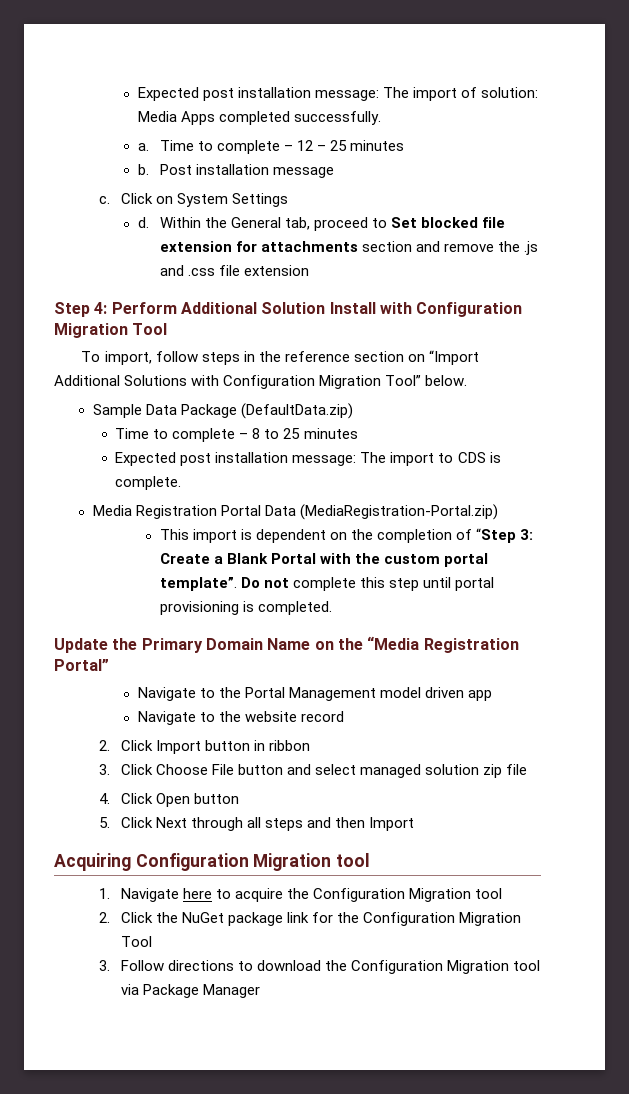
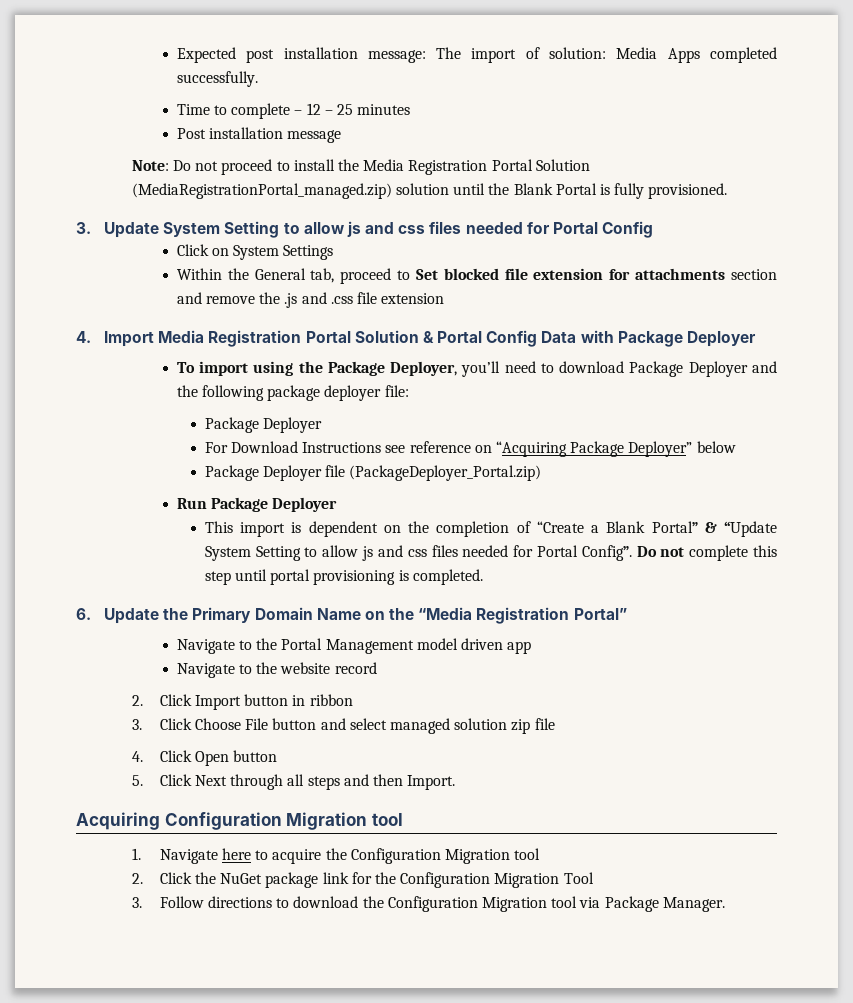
- a.
- b.
- c. Click on System Settings
+ Note: Do not proceed to install the Media Registration Portal Solution (MediaRegistrationPortal_managed.zip) solution until the Blank Portal is fully provisioned.
+ 3. Update System Setting to allow js and css files needed for Portal Config
+ Click on System Settings
- d.
- Step 4: Perform Additional Solution Install with Configuration Migration Tool
- To import, follow steps in the reference section on “Import Additional Solutions with Configuration Migration Tool” below.
- Sample Data Package (DefaultData.zip)
- Time to complete – 8 to 25 minutes
- Expected post installation message: The import to CDS is complete.
- Media Registration Portal Data (MediaRegistration-Portal.zip)
+ 4. Import Media Registration Portal Solution & Portal Config Data with Package Deployer
+ To import using the Package Deployer, you’ll need to download Package Deployer and the following package deployer file:
+ Package Deployer
+ For Download Instructions see reference on “Acquiring Package Deployer” below
+ Package Deployer file (PackageDeployer_Portal.zip)
+ Run Package Deployer
- This import is dependent on the completion of “Step 3: Create a Blank Portal with the custom portal template”.
+ This import is dependent on the completion of “Create a Blank Portal” & “Update System Setting to allow js and css files needed for Portal Config”.
- Update the Primary Domain Name on the “Media Registration Portal”
+ 6. Update the Primary Domain Name on the “Media Registration Portal”
- 5. Click Next through all steps and then Import
+ 5. Click Next through all steps and then Import.
- 3. Follow directions to download the Configuration Migration tool via Package Manager
+ 3. Follow directions to download the Configuration Migration tool via Package Manager.

